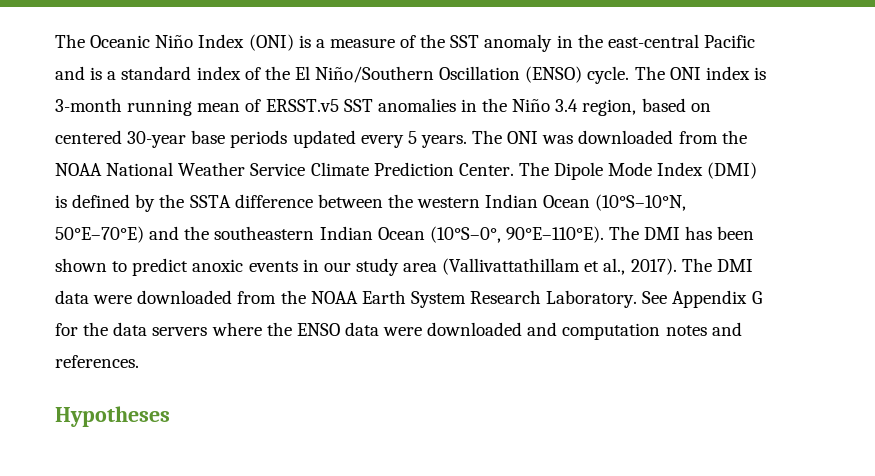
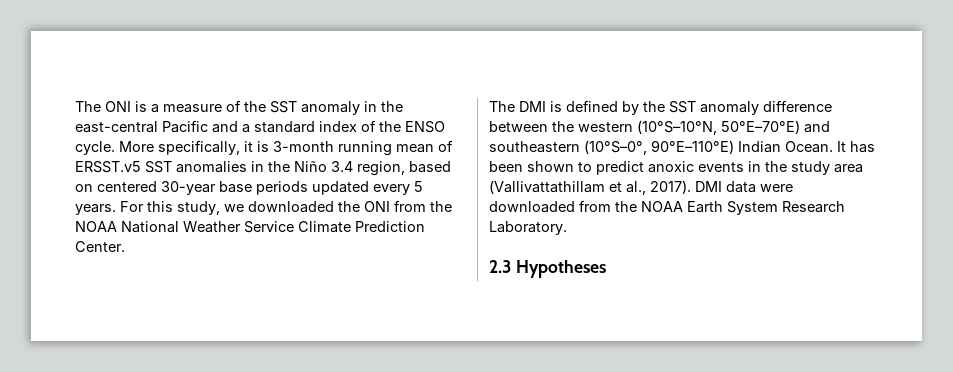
- The Oceanic Niño Index (ONI) is a measure of the SST anomaly in the east-central Pacific and is a standard index of the El Niño/Southern Oscillation (ENSO) cycle. The ONI index is 3-month running mean of ERSST.v5 SST anomalies in the Niño 3.4 region, based on centered 30-year base periods updated every 5 years.
+ The ONI is a measure of the SST anomaly in the east-central Pacific and a standard index of the ENSO cycle. More specifically, it is 3-month running mean of ERSST.v5 SST anomalies in the Niño 3.4 region, based on centered 30-year base periods updated every 5 years.
- The ONI was downloaded from the NOAA National Weather Service Climate Prediction Center. The Dipole Mode Index (DMI) is defined by the SSTA difference between the western Indian Ocean (10°S–10°N, 50°E–70°E) and the southeastern Indian Ocean (10°S–0°, 90°E–110°E). The DMI has been shown to predict anoxic events in our study area (Vallivattathillam et al., 2017).
+ For this study, we downloaded the ONI from the NOAA National Weather Service Climate Prediction Center.
+ The DMI is defined by the SST anomaly difference between the western (10°S–10°N, 50°E–70°E) and southeastern (10°S–0°, 90°E–110°E) Indian Ocean. It has been shown to predict anoxic events in the study area (Vallivattathillam et al., 2017).
- The DMI data were downloaded from the NOAA Earth System Research Laboratory. See Appendix G for the data servers where the ENSO data were downloaded and computation notes and references.
- Hypotheses
+ DMI data were downloaded from the NOAA Earth System Research Laboratory.
+ 2.3 Hypotheses

